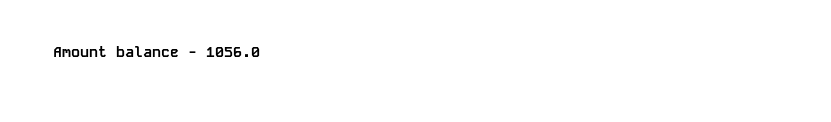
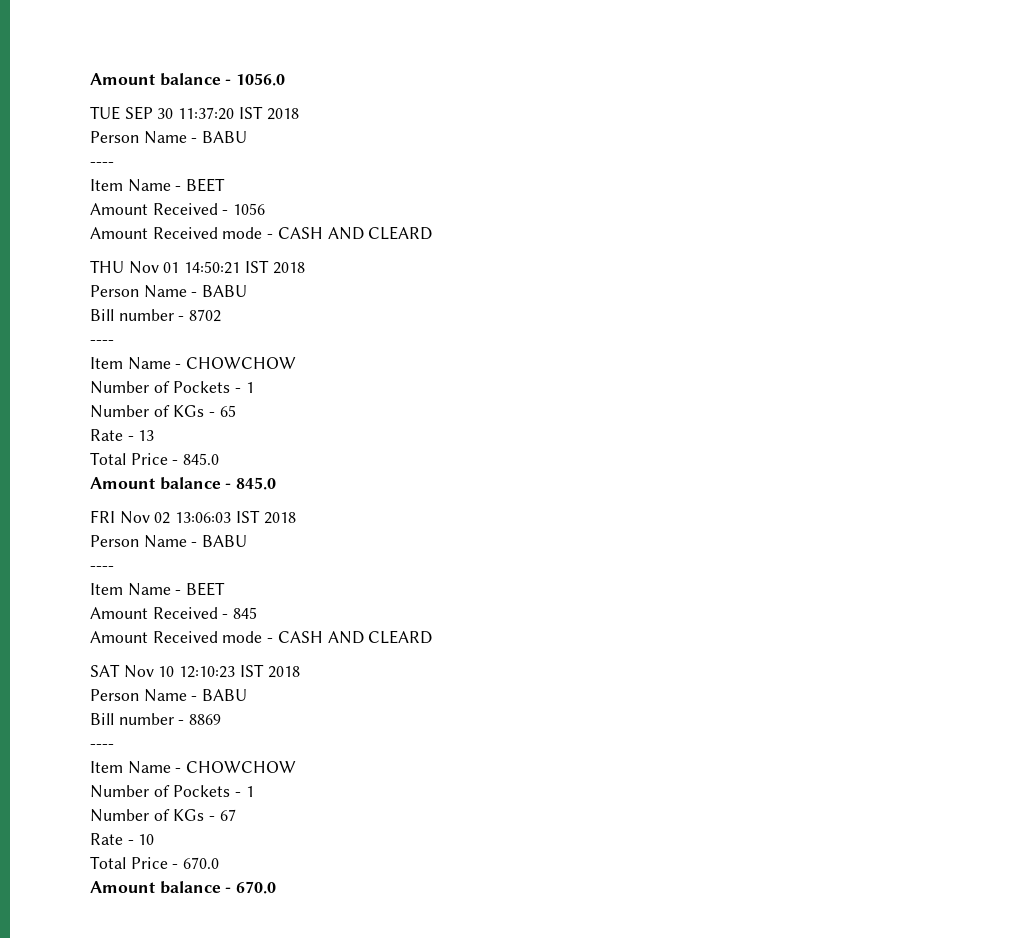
+ TUE SEP 30 11:37:20 IST 2018
+ Person Name - BABU
+ ----
+ Item Name - BEET
+ Amount Received - 1056
+ Amount Received mode - CASH AND CLEARD
+ THU Nov 01 14:50:21 IST 2018
+ Person Name - BABU
+ Bill number - 8702
+ ----
+ Item Name - CHOWCHOW
+ Number of Pockets - 1
+ Number of KGs - 65
+ Rate - 13
+ Total Price - 845.0
+ Amount balance - 845.0
+ FRI Nov 02 13:06:03 IST 2018
+ Person Name - BABU
+ ----
+ Item Name - BEET
+ Amount Received - 845
+ Amount Received mode - CASH AND CLEARD
+ SAT Nov 10 12:10:23 IST 2018
+ Person Name - BABU
+ Bill number - 8869
+ ----
+ Item Name - CHOWCHOW
+ Number of Pockets - 1
+ Number of KGs - 67
+ Rate - 10
+ Total Price - 670.0
+ Amount balance - 670.0

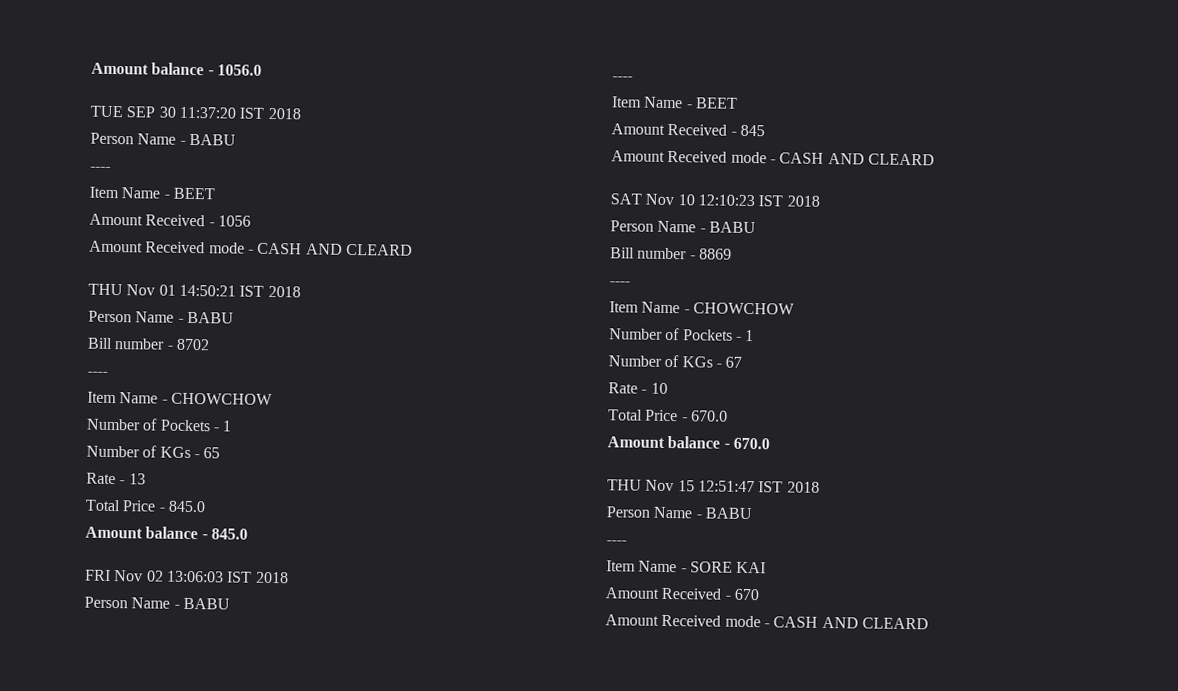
+ THU Nov 15 12:51:47 IST 2018
+ Person Name - BABU
+ ----
+ Item Name - SORE KAI
+ Amount Received - 670
+ Amount Received mode - CASH AND CLEARD

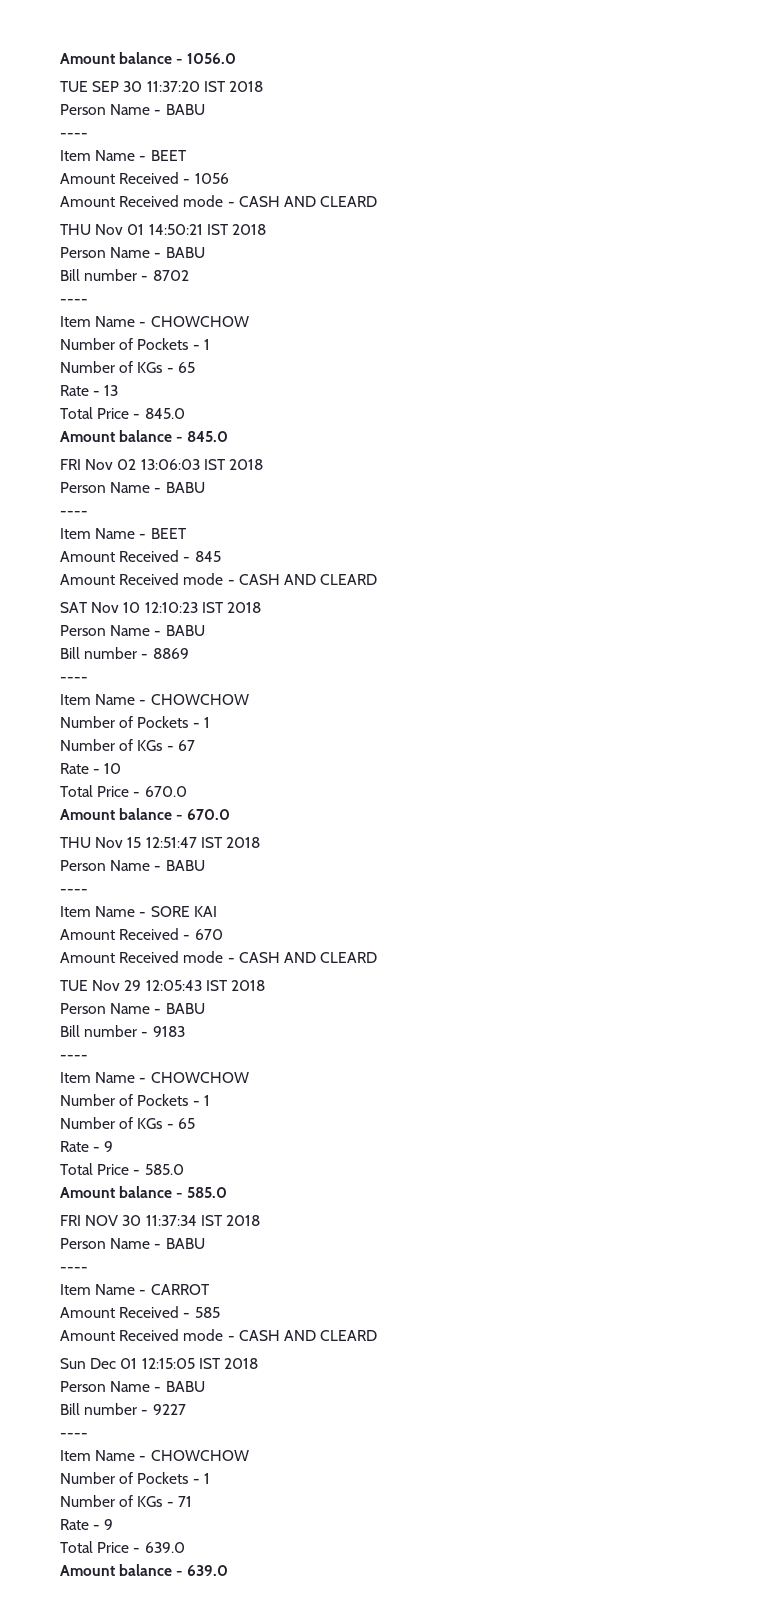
+ TUE Nov 29 12:05:43 IST 2018
+ Person Name - BABU
+ Bill number - 9183
+ ----
+ Item Name - CHOWCHOW
+ Number of Pockets - 1
+ Number of KGs - 65
+ Rate - 9
+ Total Price - 585.0
+ Amount balance - 585.0
+ FRI NOV 30 11:37:34 IST 2018
+ Person Name - BABU
+ ----
+ Item Name - CARROT
+ Amount Received - 585
+ Amount Received mode - CASH AND CLEARD
+ Sun Dec 01 12:15:05 IST 2018
+ Person Name - BABU
+ Bill number - 9227
+ ----
+ Item Name - CHOWCHOW
+ Number of Pockets - 1
+ Number of KGs - 71
+ Rate - 9
+ Total Price - 639.0
+ Amount balance - 639.0

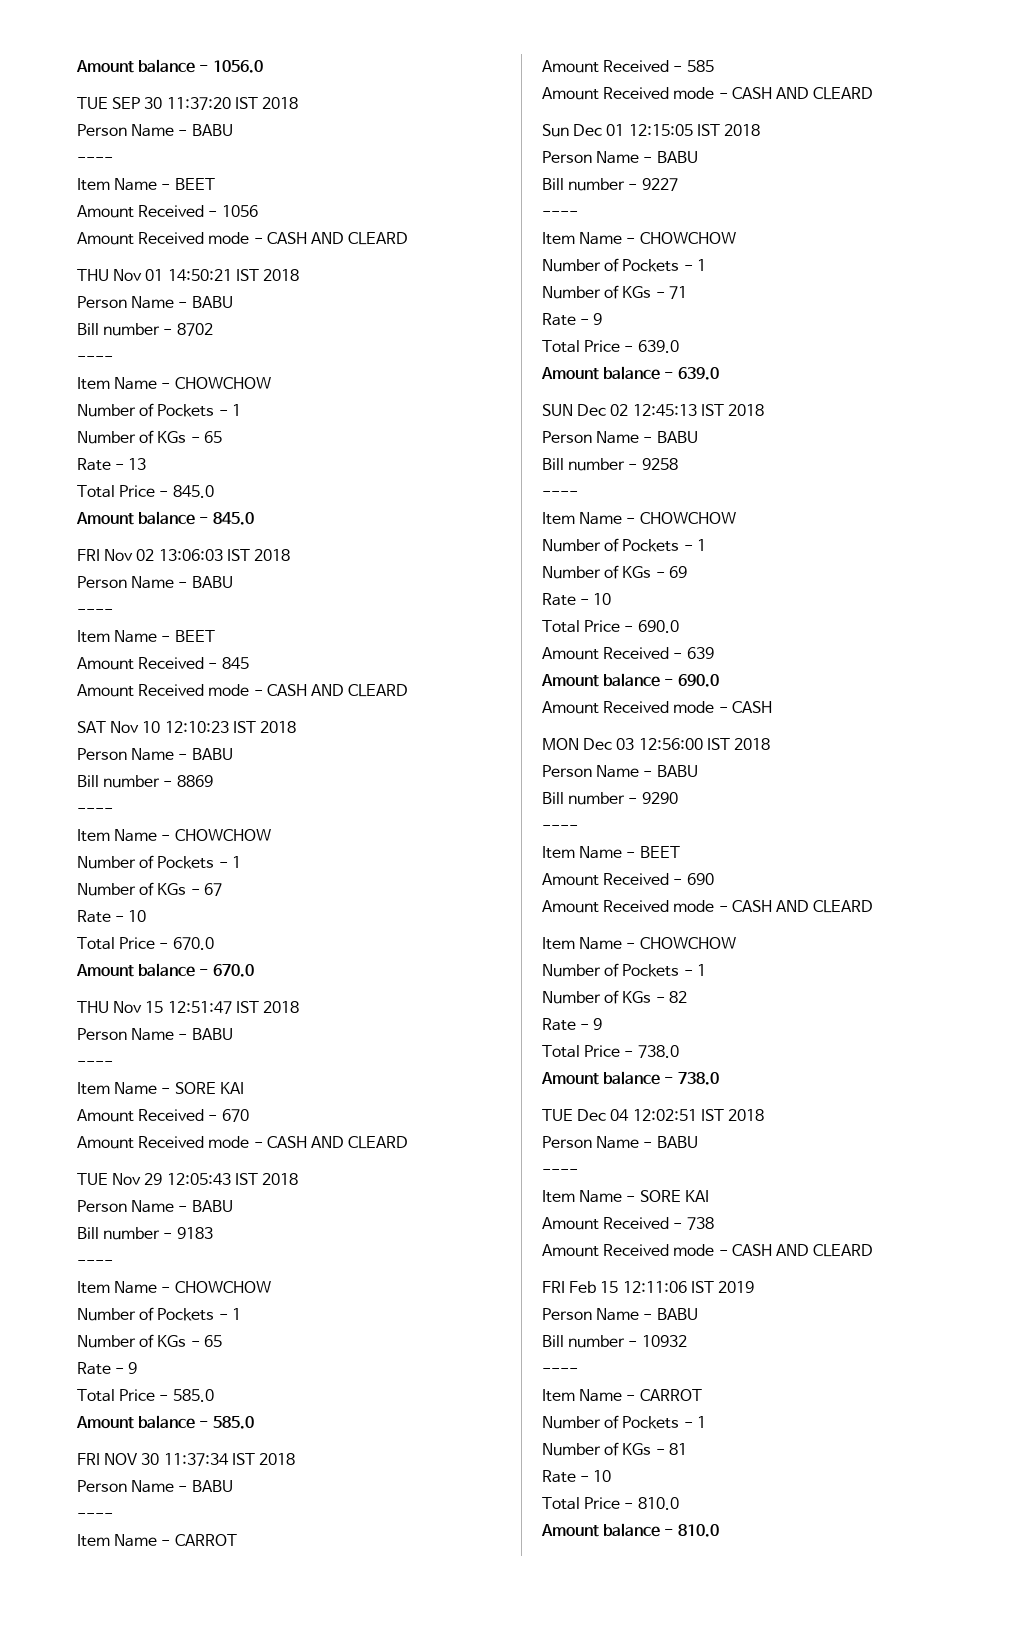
+ SUN Dec 02 12:45:13 IST 2018
+ Person Name - BABU
+ Bill number - 9258
+ ----
+ Item Name - CHOWCHOW
+ Number of Pockets - 1
+ Number of KGs - 69
+ Rate - 10
+ Total Price - 690.0
+ Amount Received - 639
+ Amount balance - 690.0
+ Amount Received mode - CASH
+ MON Dec 03 12:56:00 IST 2018
+ Person Name - BABU
+ Bill number - 9290
+ ----
+ Item Name - BEET
+ Amount Received - 690
+ Amount Received mode - CASH AND CLEARD
+ Item Name - CHOWCHOW
+ Number of Pockets - 1
+ Number of KGs - 82
+ Rate - 9
+ Total Price - 738.0
+ Amount balance - 738.0
+ TUE Dec 04 12:02:51 IST 2018
+ Person Name - BABU
+ ----
+ Item Name - SORE KAI
+ Amount Received - 738
+ Amount Received mode - CASH AND CLEARD
+ FRI Feb 15 12:11:06 IST 2019
+ Person Name - BABU
+ Bill number - 10932
+ ----
+ Item Name - CARROT
+ Number of Pockets - 1
+ Number of KGs - 81
+ Rate - 10
+ Total Price - 810.0
+ Amount balance - 810.0

